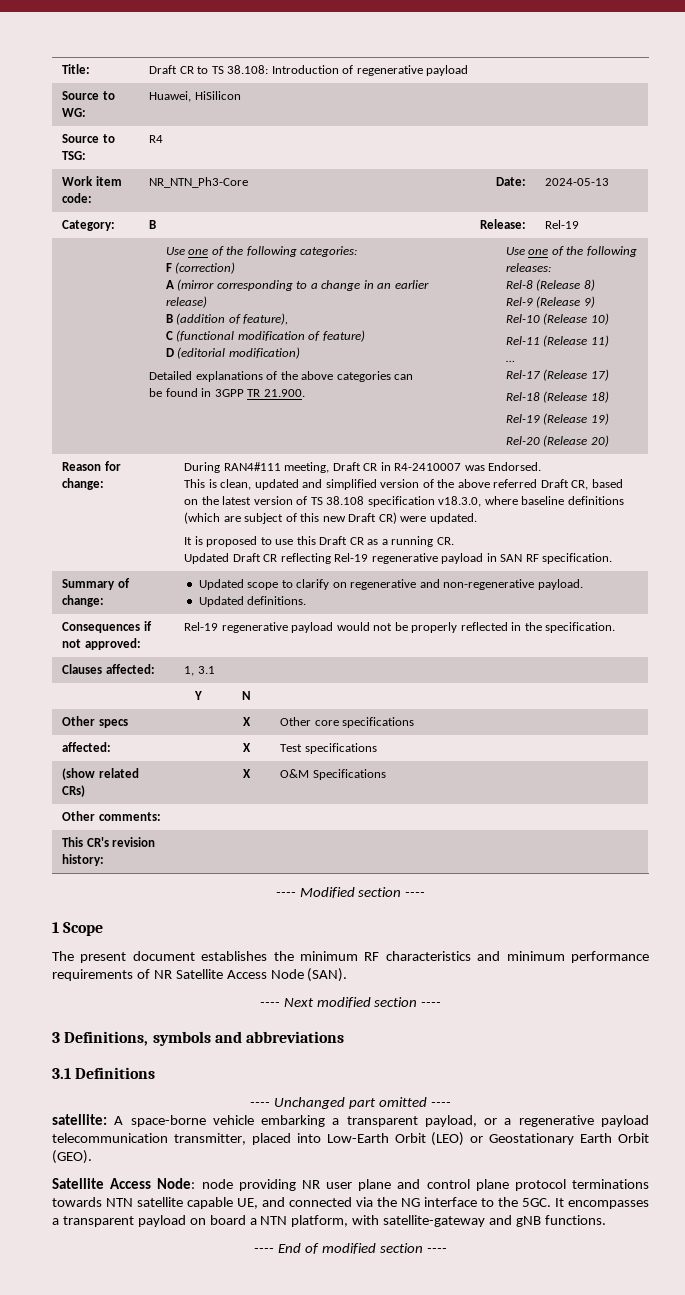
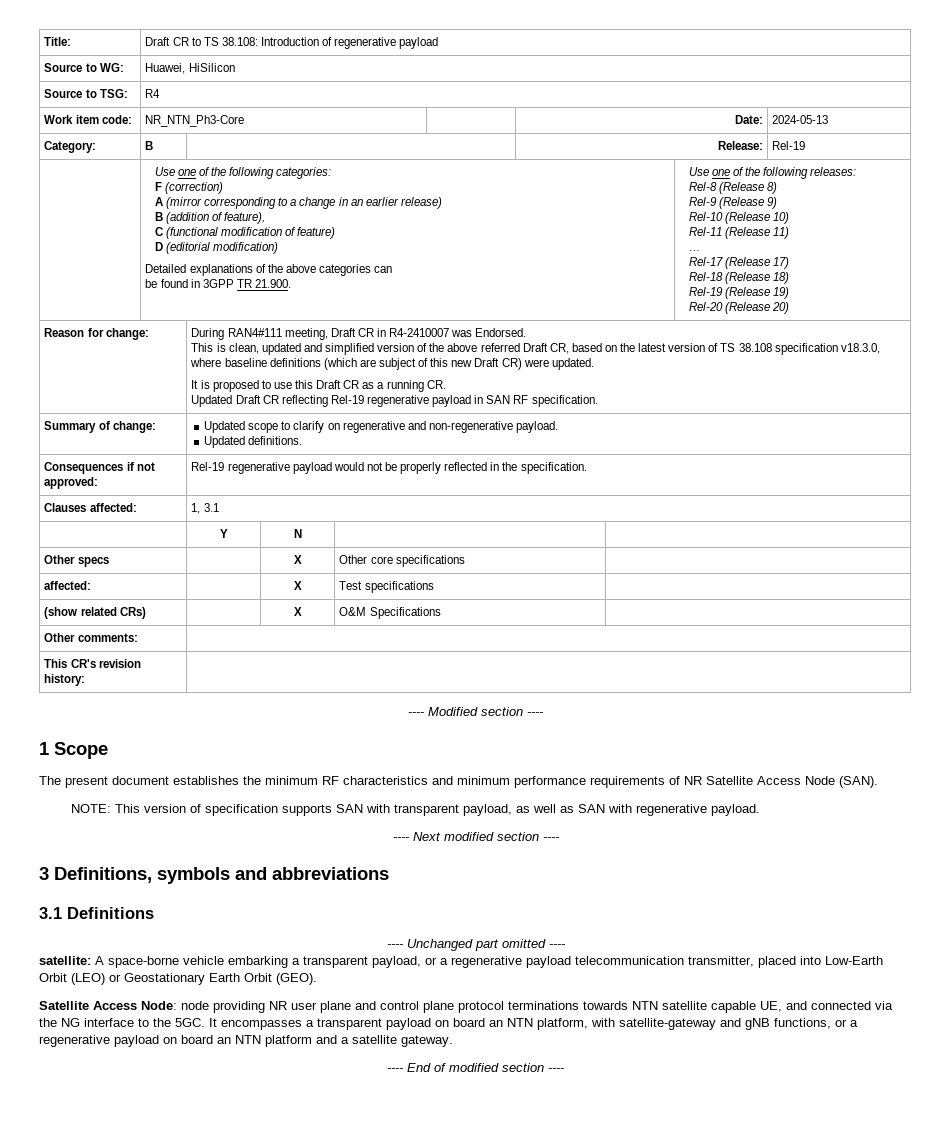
+ NOTE: This version of specification supports SAN with transparent payload, as well as SAN with regenerative payload.
- It encompasses a transparent payload on board a NTN platform, with satellite-gateway and gNB functions.
+ It encompasses a transparent payload on board an NTN platform, with satellite-gateway and gNB functions, or a regenerative payload on board an NTN platform and a satellite gateway.

